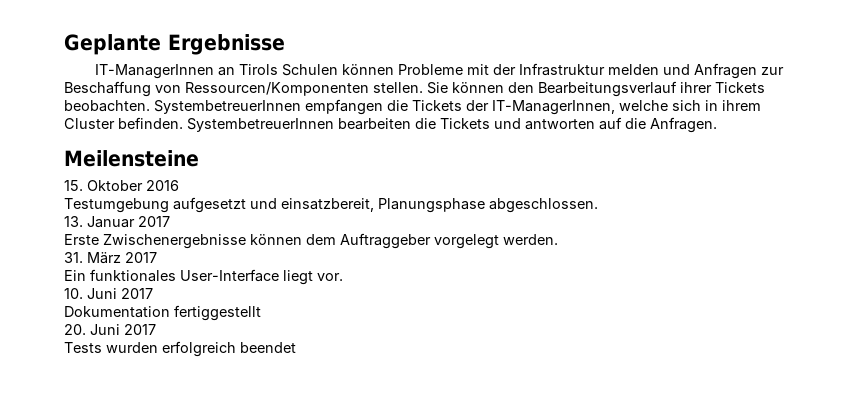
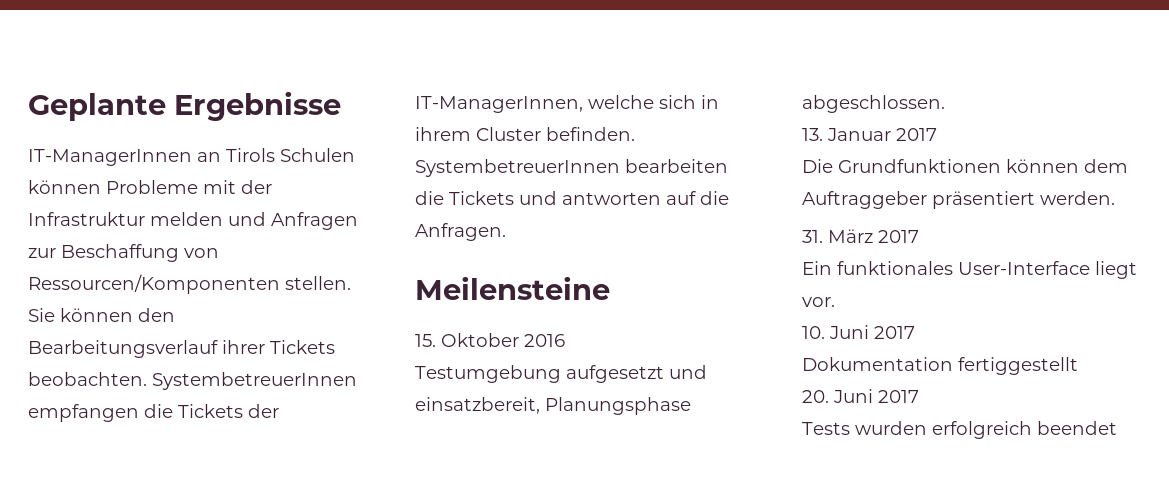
- Erste Zwischenergebnisse können dem Auftraggeber vorgelegt werden.
+ Die Grundfunktionen können dem Auftraggeber präsentiert werden.

